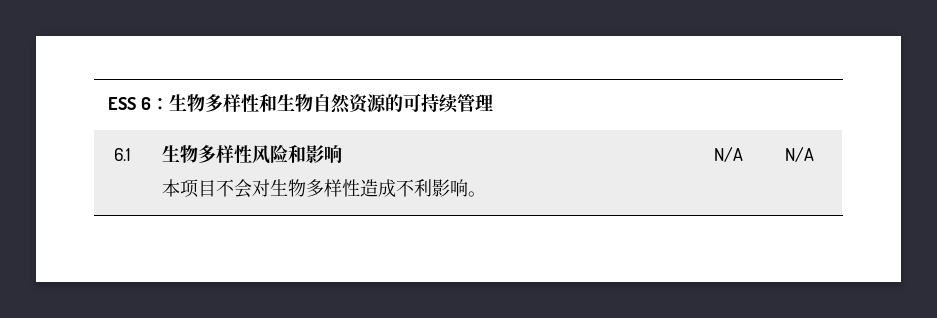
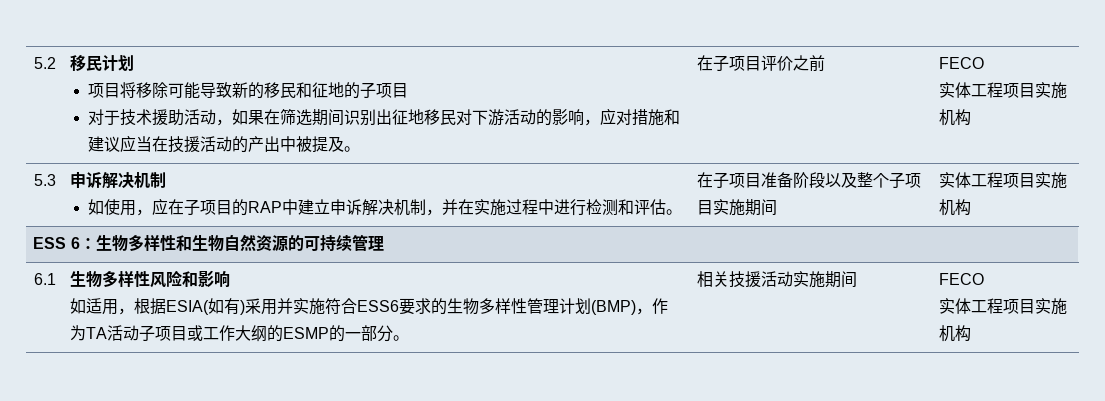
+ 5.2 | 移民计划
+ 项目将移除可能导致新的移民和征地的子项目
+ 对于技术援助活动，如果在筛选期间识别出征地移民对下游活动的影响，应对措施和建议应当在技援活动的产出中被提及。 | 在子项目评价之前 | FECO
+ 实体工程项目实施机构
+ 5.3 | 申诉解决机制
+ 如使用，应在子项目的RAP中建立申诉解决机制，并在实施过程中进行检测和评估。 | 在子项目准备阶段以及整个子项目实施期间 | 实体工程项目实施机构
- 本项目不会对生物多样性造成不利影响。 | N/A | N/A
+ 如适用，根据ESIA(如有)采用并实施符合ESS6要求的生物多样性管理计划(BMP)，作为TA活动子项目或工作大纲的ESMP的一部分。 | 相关技援活动实施期间 | FECO
+ 实体工程项目实施机构

